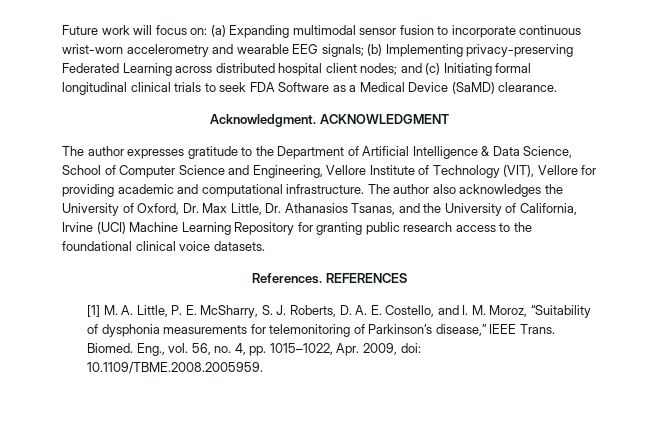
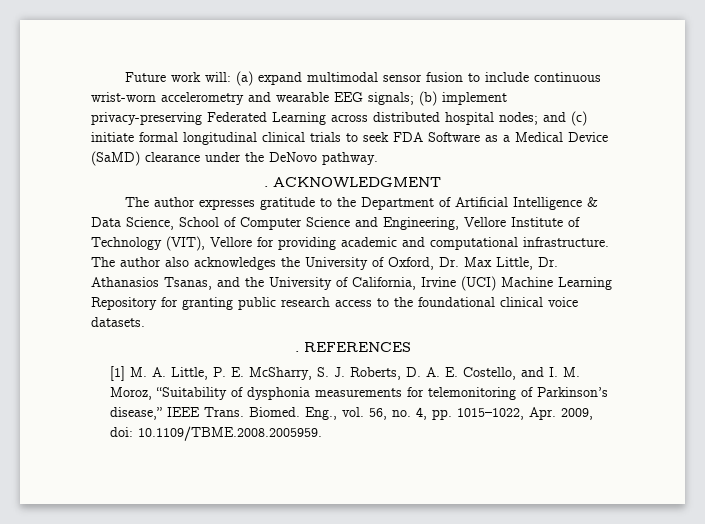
- Future work will focus on: (a) Expanding multimodal sensor fusion to incorporate continuous wrist-worn accelerometry and wearable EEG signals; (b) Implementing privacy-preserving Federated Learning across distributed hospital client nodes; and (c) Initiating formal longitudinal clinical trials to seek FDA Software as a Medical Device (SaMD) clearance.
- Acknowledgment.
+ Future work will: (a) expand multimodal sensor fusion to include continuous wrist-worn accelerometry and wearable EEG signals; (b) implement privacy-preserving Federated Learning across distributed hospital nodes; and (c) initiate formal longitudinal clinical trials to seek FDA Software as a Medical Device (SaMD) clearance under the DeNovo pathway.
+ .
  The author also acknowledges the University of Oxford, Dr. Max Little, Dr. Athanasios Tsanas, and the University of California, Irvine (UCI) Machine Learning Repository for granting public research access to the foundational clinical voice datasets.
- References.
+ .

